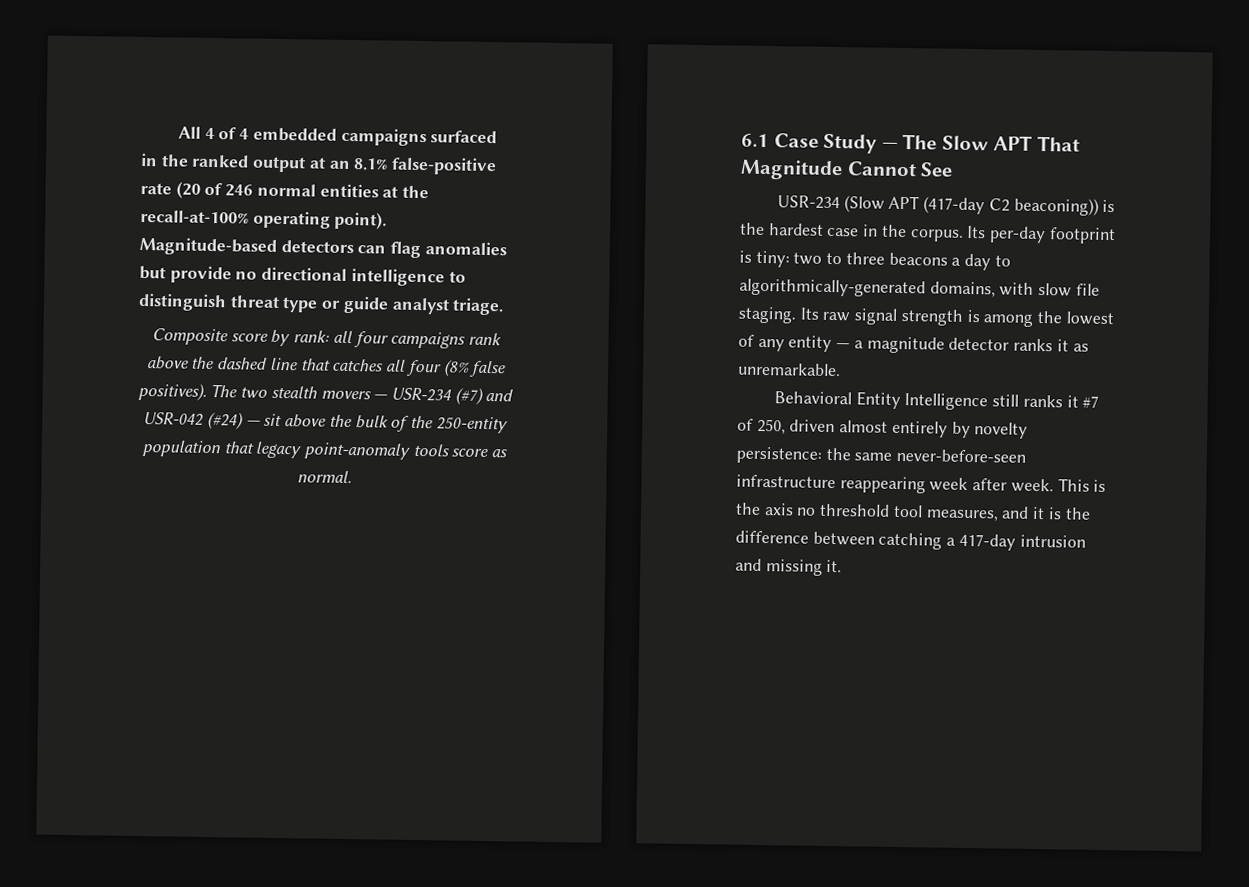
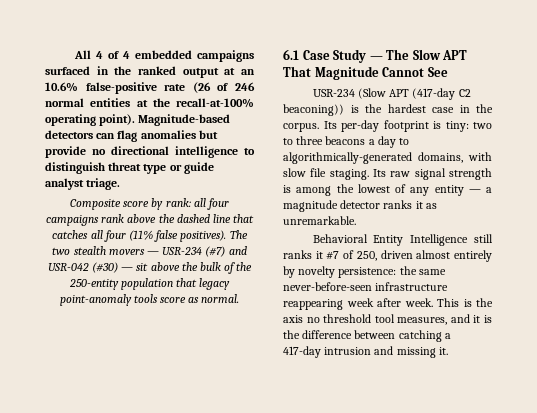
- All 4 of 4 embedded campaigns surfaced in the ranked output at an 8.1% false-positive rate (20 of 246 normal entities at the recall-at-100% operating point).
+ All 4 of 4 embedded campaigns surfaced in the ranked output at an 10.6% false-positive rate (26 of 246 normal entities at the recall-at-100% operating point).
- Composite score by rank: all four campaigns rank above the dashed line that catches all four (8% false positives).
+ Composite score by rank: all four campaigns rank above the dashed line that catches all four (11% false positives).
- The two stealth movers — USR-234 (#7) and USR-042 (#24) — sit above the bulk of the 250-entity population that legacy point-anomaly tools score as normal.
+ The two stealth movers — USR-234 (#7) and USR-042 (#30) — sit above the bulk of the 250-entity population that legacy point-anomaly tools score as normal.

